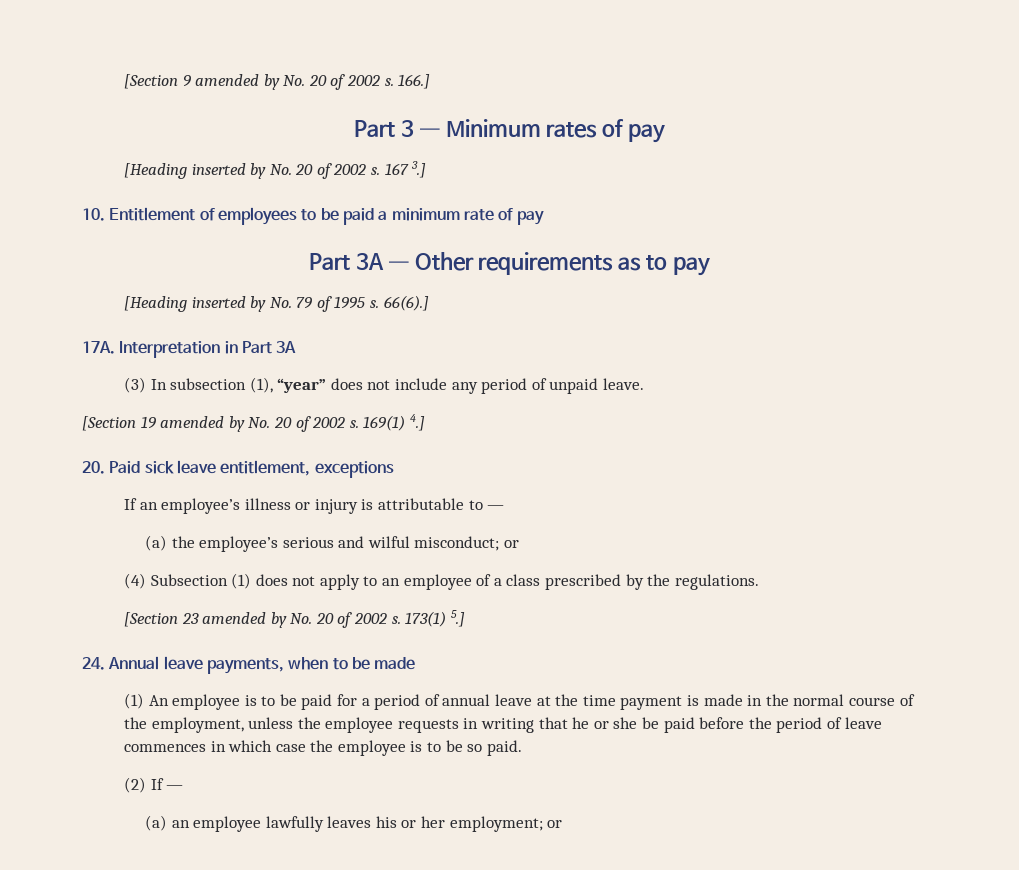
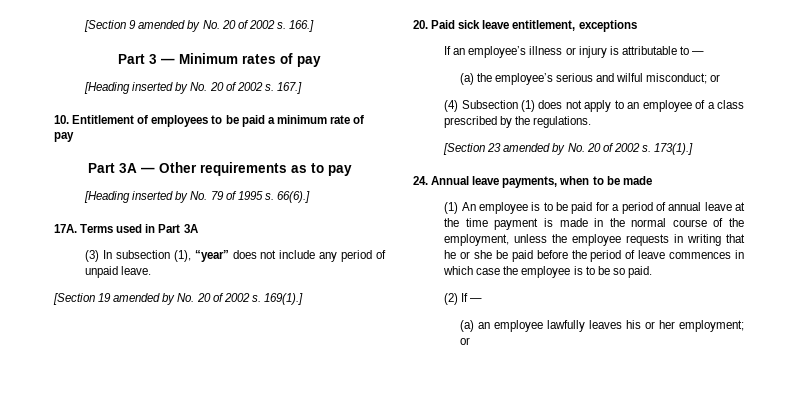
- 167 3.]
+ 167.]
- Interpretation in Part 3A
+ Terms used in Part 3A
- 169(1) 4.]
+ 169(1).]
- 173(1) 5.]
+ 173(1).]

